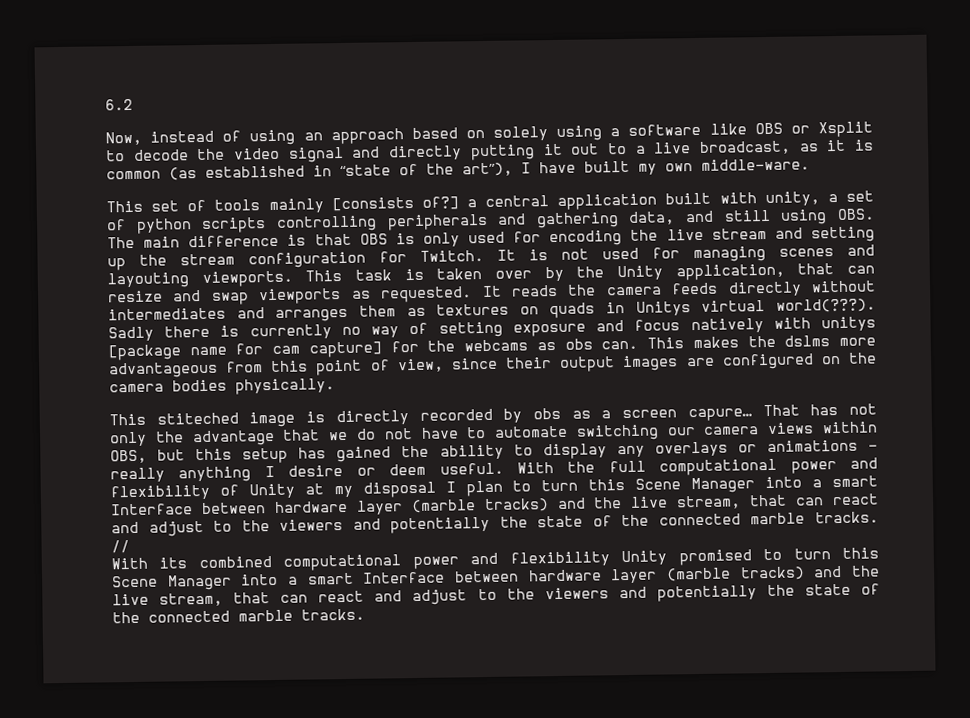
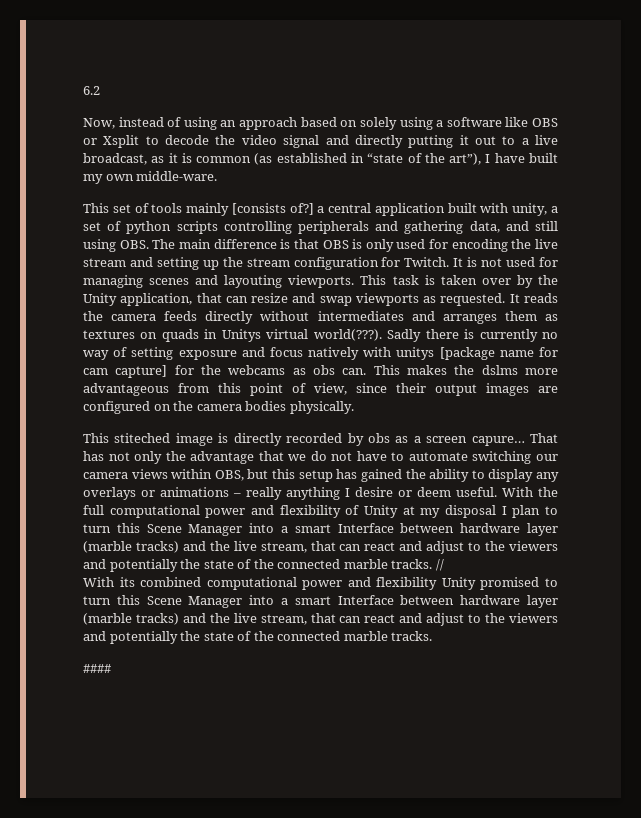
+ ####

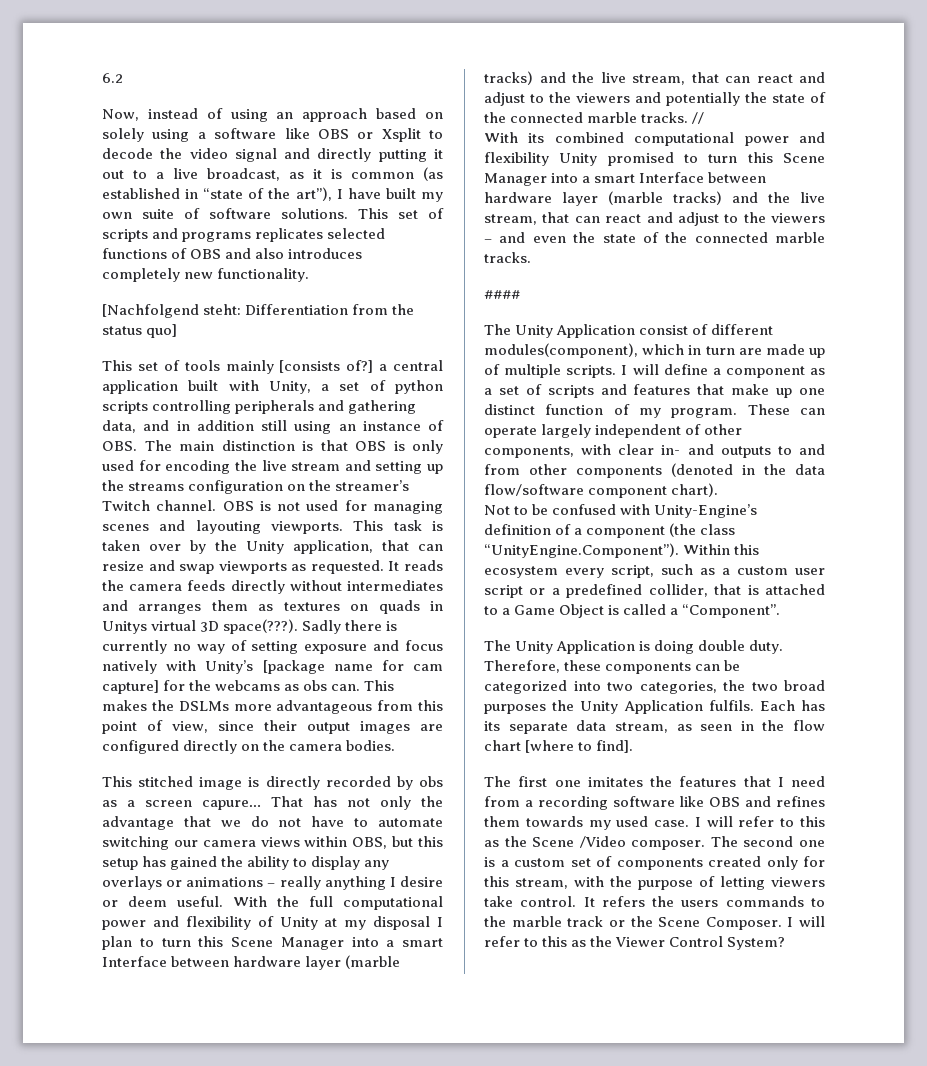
- Now, instead of using an approach based on solely using a software like OBS or Xsplit to decode the video signal and directly putting it out to a live broadcast, as it is common (as established in “state of the art”), I have built my own middle-ware.
+ Now, instead of using an approach based on solely using a software like OBS or Xsplit to decode the video signal and directly putting it out to a live broadcast, as it is common (as established in “state of the art”), I have built my own suite of software solutions. This set of scripts and programs replicates selected functions of OBS and also introduces completely new functionality.
+ [Nachfolgend steht: Differentiation from the status quo]
- This set of tools mainly [consists of?] a central application built with unity, a set of python scripts controlling peripherals and gathering data, and still using OBS. The main difference is that OBS is only used for encoding the live stream and setting up the stream configuration for Twitch. It is not used for managing scenes and layouting viewports.
+ This set of tools mainly [consists of?] a central application built with Unity, a set of python scripts controlling peripherals and gathering data, and in addition still using an instance of OBS. The main distinction is that OBS is only used for encoding the live stream and setting up the streams configuration on the streamer’s Twitch channel. OBS is not used for managing scenes and layouting viewports.
- It reads the camera feeds directly without intermediates and arranges them as textures on quads in Unitys virtual world(???).
+ It reads the camera feeds directly without intermediates and arranges them as textures on quads in Unitys virtual 3D space(???).
- Sadly there is currently no way of setting exposure and focus natively with unitys [package name for cam capture] for the webcams as obs can.
+ Sadly there is currently no way of setting exposure and focus natively with Unity’s [package name for cam capture] for the webcams as obs can.
- This makes the dslms more advantageous from this point of view, since their output images are configured on the camera bodies physically.
- This stiteched image is directly recorded by obs as a screen capure…
+ This makes the DSLMs more advantageous from this point of view, since their output images are configured directly on the camera bodies.
+ This stitched image is directly recorded by obs as a screen capure…
- With its combined computational power and flexibility Unity promised to turn this Scene Manager into a smart Interface between hardware layer (marble tracks) and the live stream, that can react and adjust to the viewers and potentially the state of the connected marble tracks.
+ With its combined computational power and flexibility Unity promised to turn this Scene Manager into a smart Interface between hardware layer (marble tracks) and the live stream, that can react and adjust to the viewers – and even the state of the connected marble tracks.
+ The Unity Application consist of different modules(component), which in turn are made up of multiple scripts. I will define a component as a set of scripts and features that make up one distinct function of my program. These can operate largely independent of other components, with clear in- and outputs to and from other components (denoted in the data flow/software component chart).
+ Not to be confused with Unity-Engine’s definition of a component (the class “UnityEngine.Component”). Within this ecosystem every script, such as a custom user script or a predefined collider, that is attached to a Game Object is called a “Component”.
+ The Unity Application is doing double duty. Therefore, these components can be categorized into two categories, the two broad purposes the Unity Application fulfils. Each has its separate data stream, as seen in the flow chart [where to find].
+ The first one imitates the features that I need from a recording software like OBS and refines them towards my used case. I will refer to this as the Scene /Video composer. The second one is a custom set of components created only for this stream, with the purpose of letting viewers take control. It refers the users commands to the marble track or the Scene Composer. I will refer to this as the Viewer Control System?

